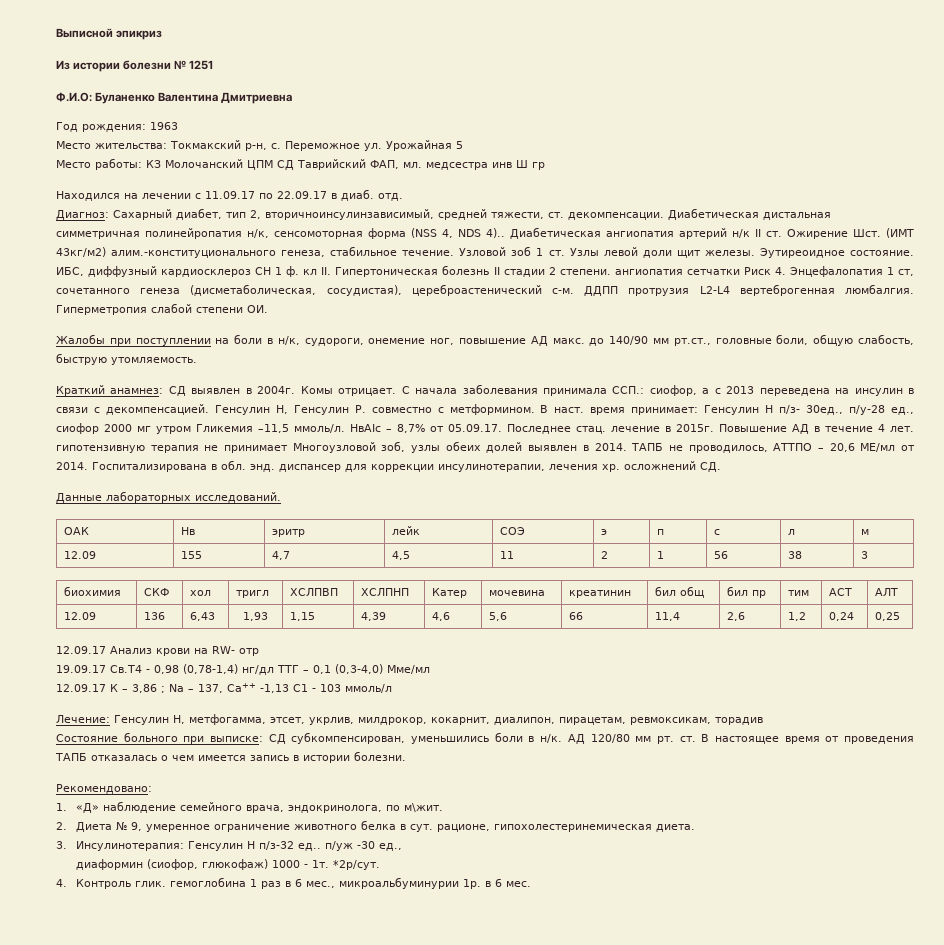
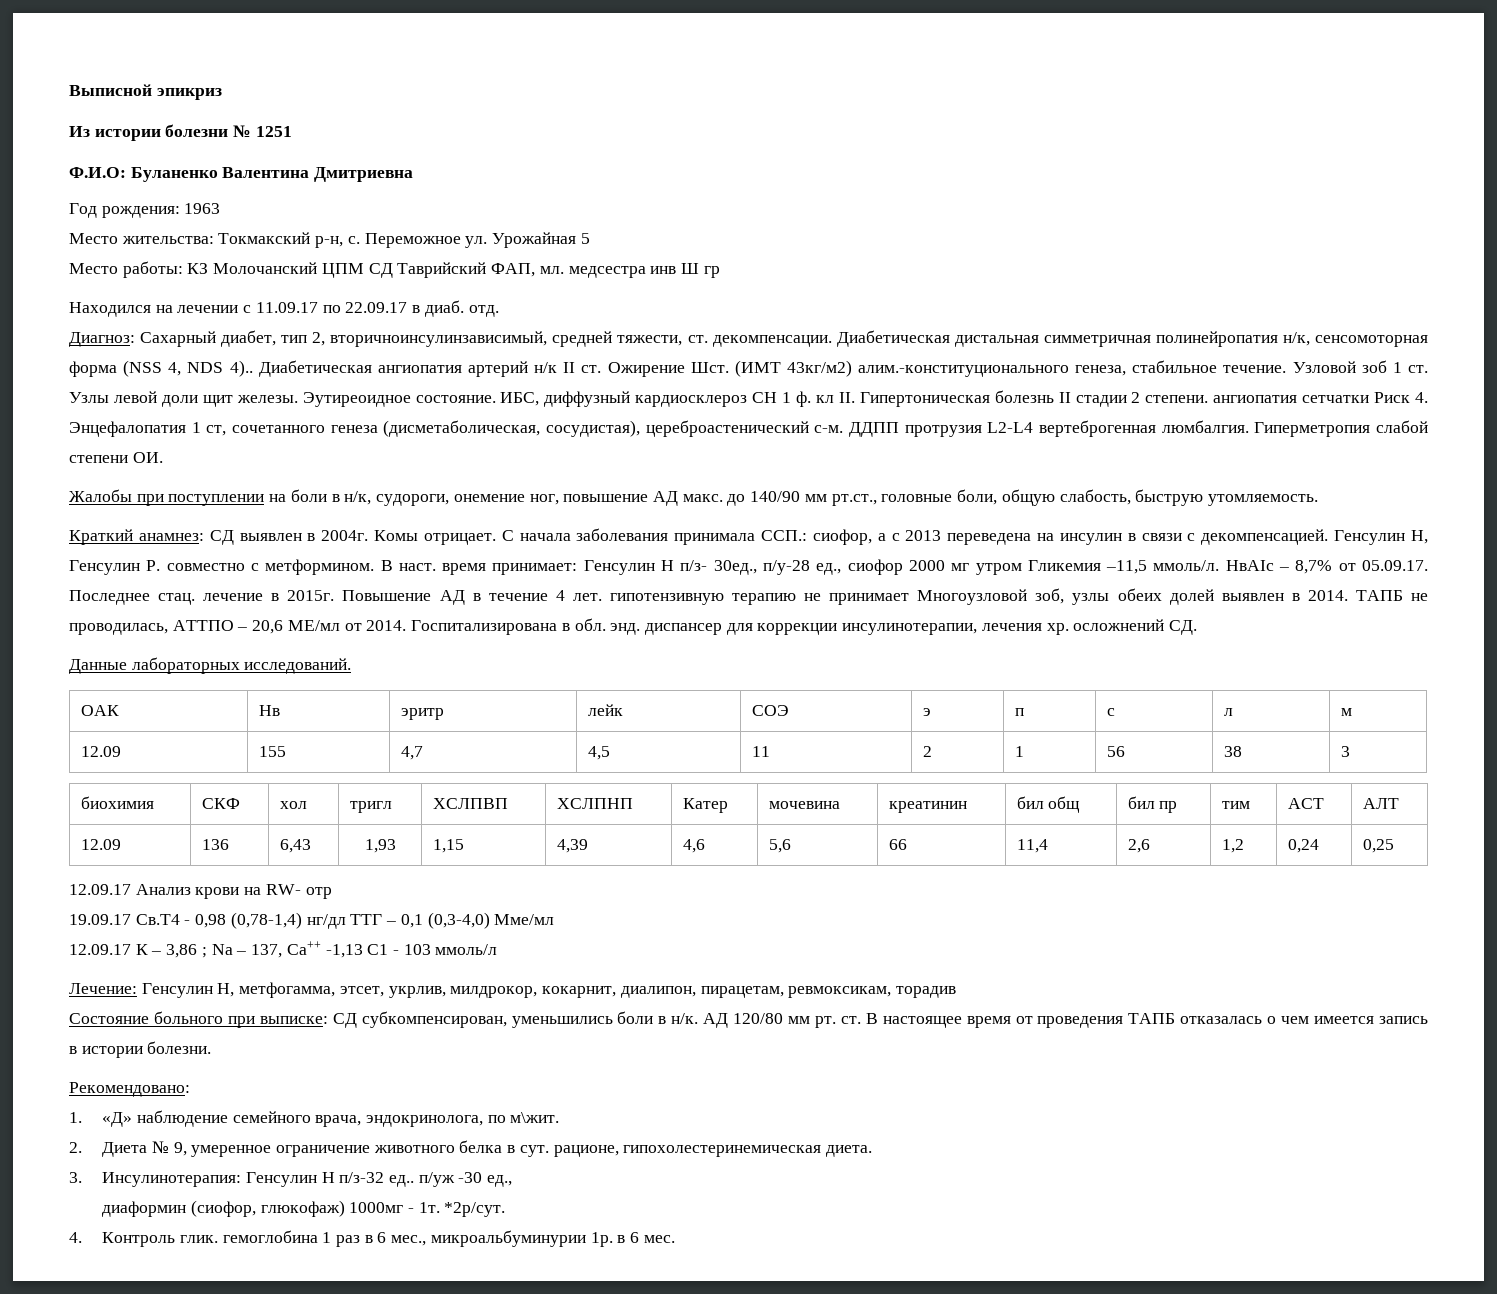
- Повышение АД в течение 4 лет. гипотензивную терапия не принимает Многоузловой зоб, узлы обеих долей выявлен в 2014.
+ Повышение АД в течение 4 лет. гипотензивную терапию не принимает Многоузловой зоб, узлы обеих долей выявлен в 2014.
- ТАПБ не проводилось, АТТПО – 20,6 МЕ/мл от 2014.
+ ТАПБ не проводилась, АТТПО – 20,6 МЕ/мл от 2014.
- диаформин (сиофор, глюкофаж) 1000 - 1т.
+ диаформин (сиофор, глюкофаж) 1000мг - 1т.

